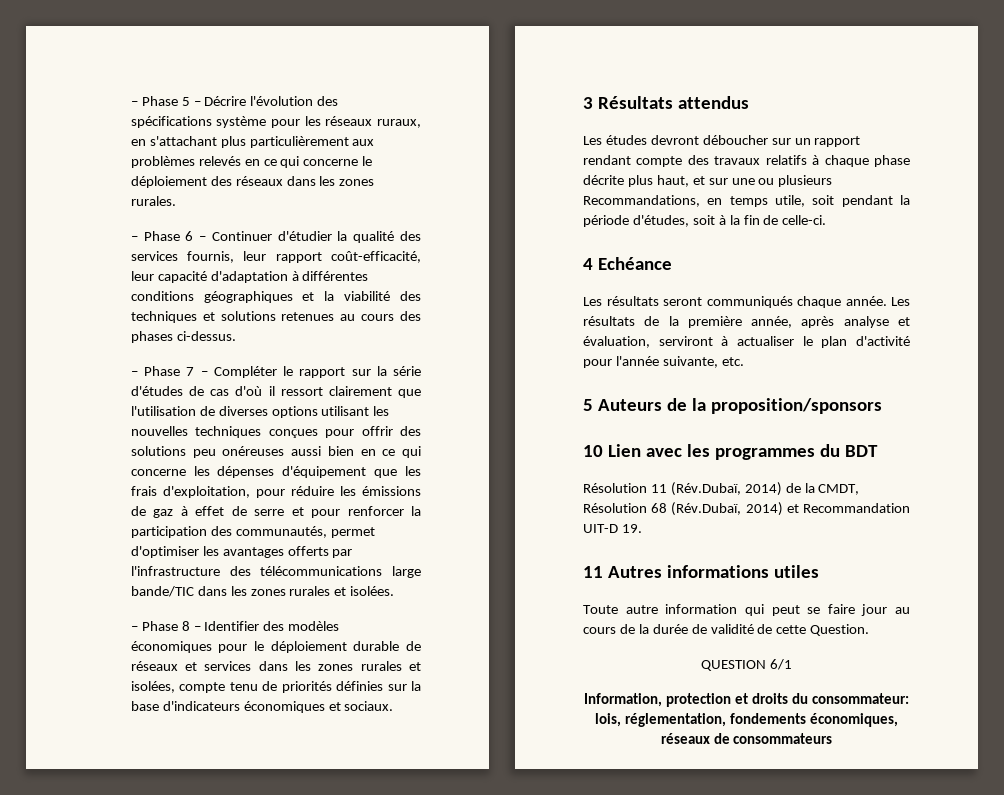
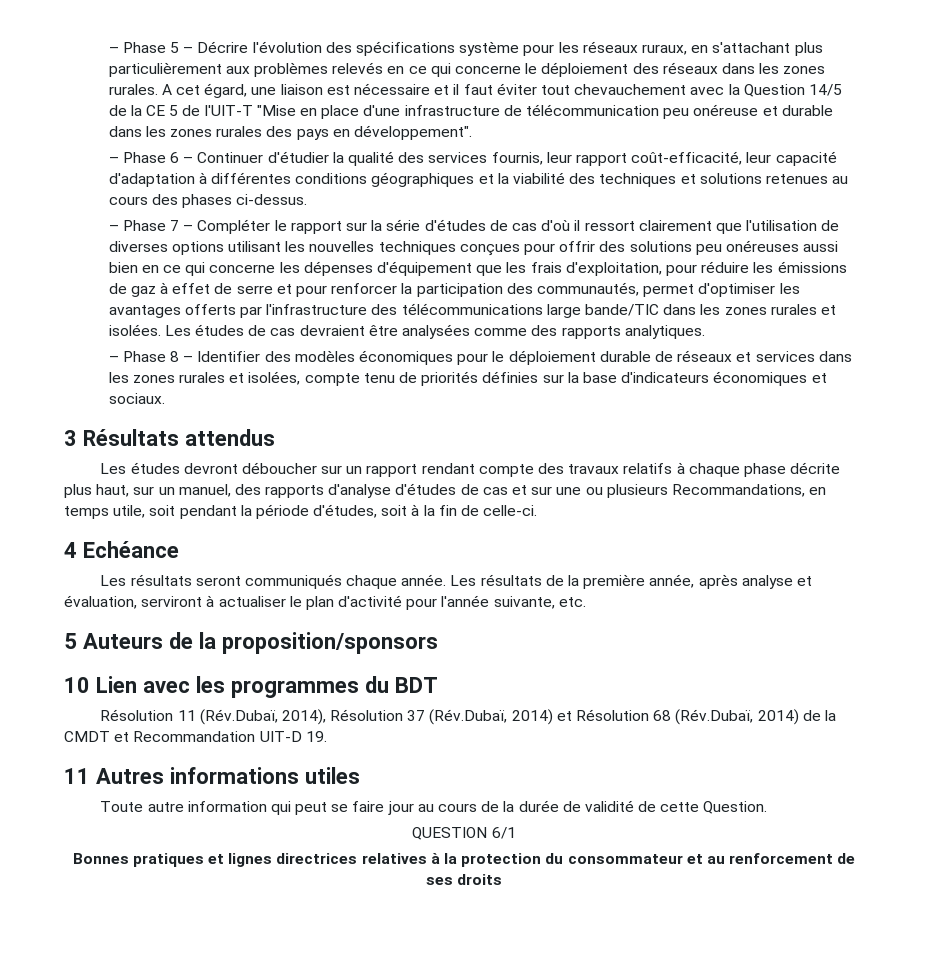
+ A cet égard, une liaison est nécessaire et il faut éviter tout chevauchement avec la Question 14/5 de la CE 5 de l'UIT-T "Mise en place d'une infrastructure de télécommunication peu onéreuse et durable dans les zones rurales des pays en développement".
+ Les études de cas devraient être analysées comme des rapports analytiques.
- Les études devront déboucher sur un rapport rendant compte des travaux relatifs à chaque phase décrite plus haut, et sur une ou plusieurs Recommandations, en temps utile, soit pendant la période d'études, soit à la fin de celle-ci.
+ Les études devront déboucher sur un rapport rendant compte des travaux relatifs à chaque phase décrite plus haut, sur un manuel, des rapports d'analyse d'études de cas et sur une ou plusieurs Recommandations, en temps utile, soit pendant la période d'études, soit à la fin de celle-ci.
- Résolution 11 (Rév.Dubaï, 2014) de la CMDT, Résolution 68 (Rév.Dubaï, 2014) et Recommandation UIT-D 19.
+ Résolution 11 (Rév.Dubaï, 2014), Résolution 37 (Rév.Dubaï, 2014) et Résolution 68 (Rév.Dubaï, 2014) de la CMDT et Recommandation UIT-D 19.
- Information, protection et droits du consommateur: lois, réglementation, fondements économiques, réseaux de consommateurs
+ Bonnes pratiques et lignes directrices relatives à la protection du consommateur et au renforcement de ses droits

